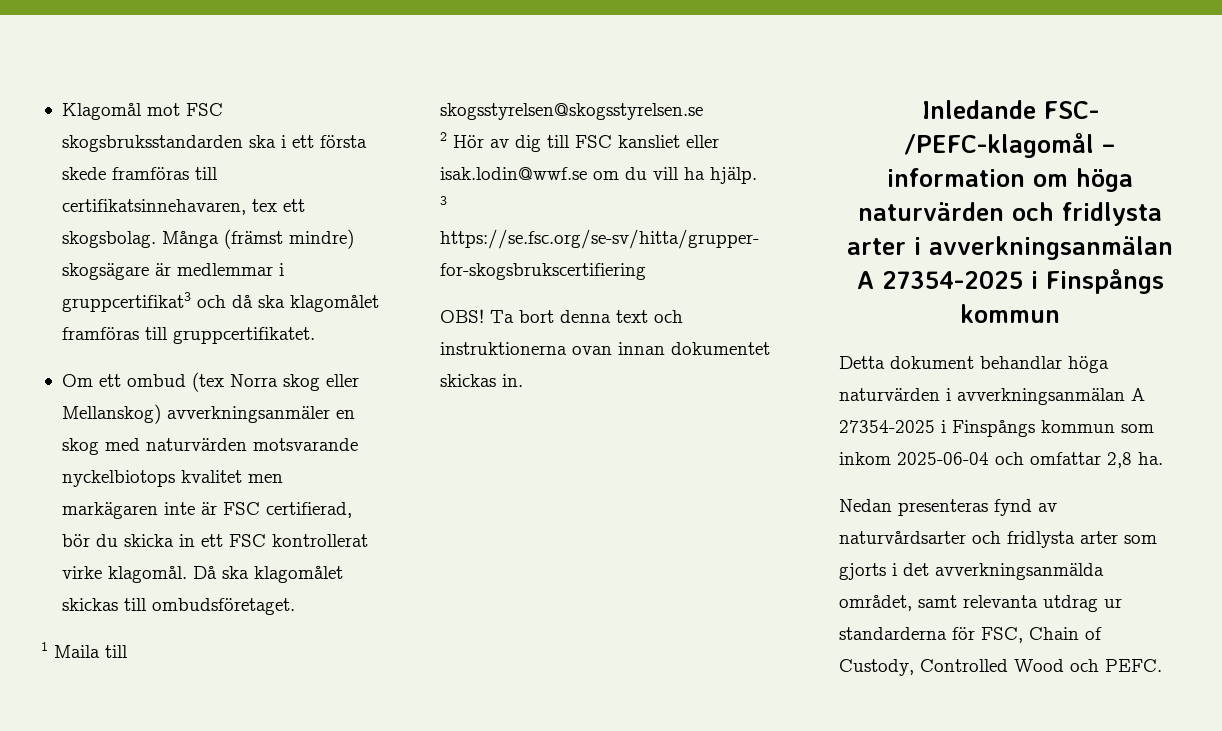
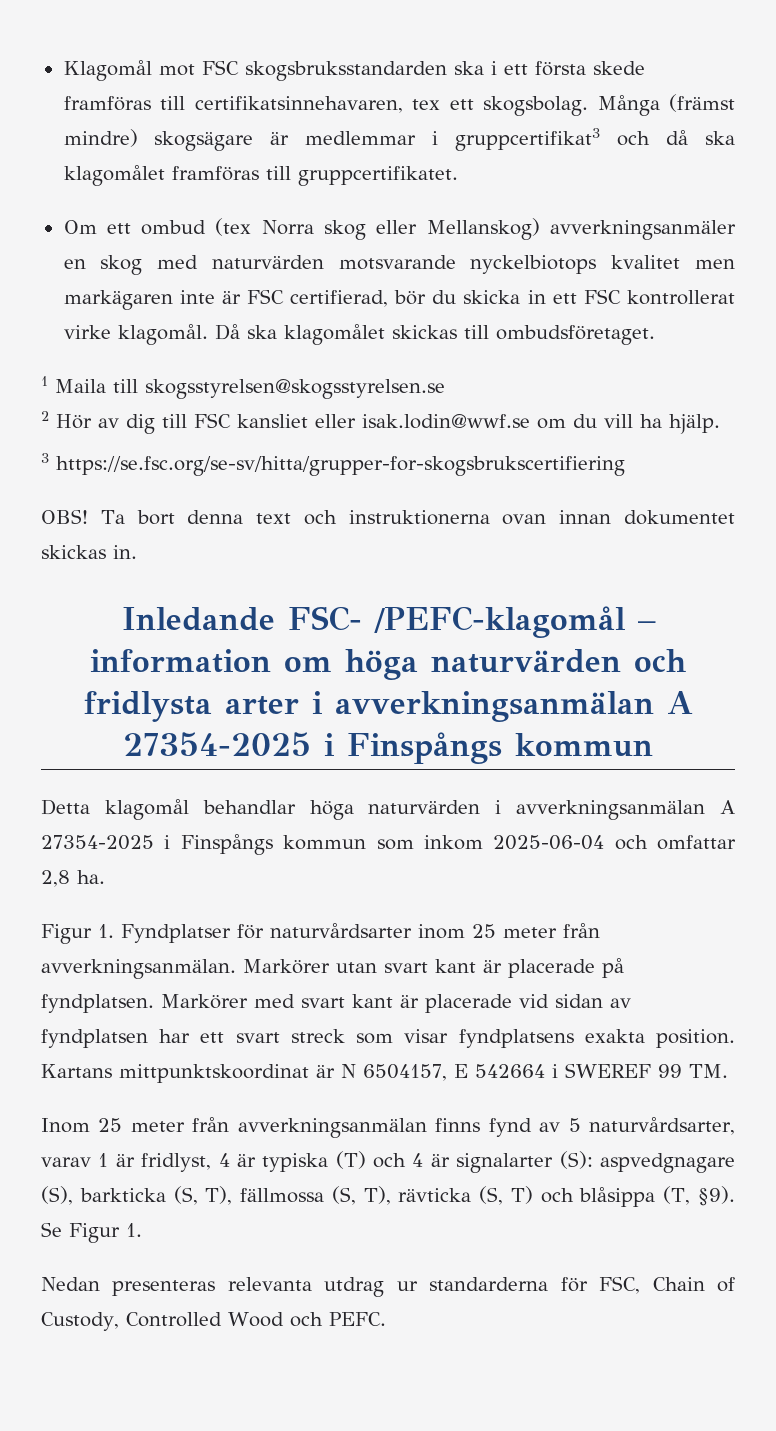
- Detta dokument behandlar höga naturvärden i avverkningsanmälan A 27354-2025 i Finspångs kommun som inkom 2025-06-04 och omfattar 2,8 ha.
+ Detta klagomål behandlar höga naturvärden i avverkningsanmälan A 27354-2025 i Finspångs kommun som inkom 2025-06-04 och omfattar 2,8 ha.
- Nedan presenteras fynd av naturvårdsarter och fridlysta arter som gjorts i det avverkningsanmälda området, samt relevanta utdrag ur standarderna för FSC, Chain of Custody, Controlled Wood och PEFC.
+ Figur 1. Fyndplatser för naturvårdsarter inom 25 meter från avverkningsanmälan. Markörer utan svart kant är placerade på fyndplatsen. Markörer med svart kant är placerade vid sidan av fyndplatsen har ett svart streck som visar fyndplatsens exakta position. Kartans mittpunktskoordinat är N 6504157, E 542664 i SWEREF 99 TM.
+ Inom 25 meter från avverkningsanmälan finns fynd av 5 naturvårdsarter, varav 1 är fridlyst, 4 är typiska (T) och 4 är signalarter (S): aspvedgnagare (S), barkticka (S, T), fällmossa (S, T), rävticka (S, T) och blåsippa (T, §9). Se Figur 1.
+ Nedan presenteras relevanta utdrag ur standarderna för FSC, Chain of Custody, Controlled Wood och PEFC.

